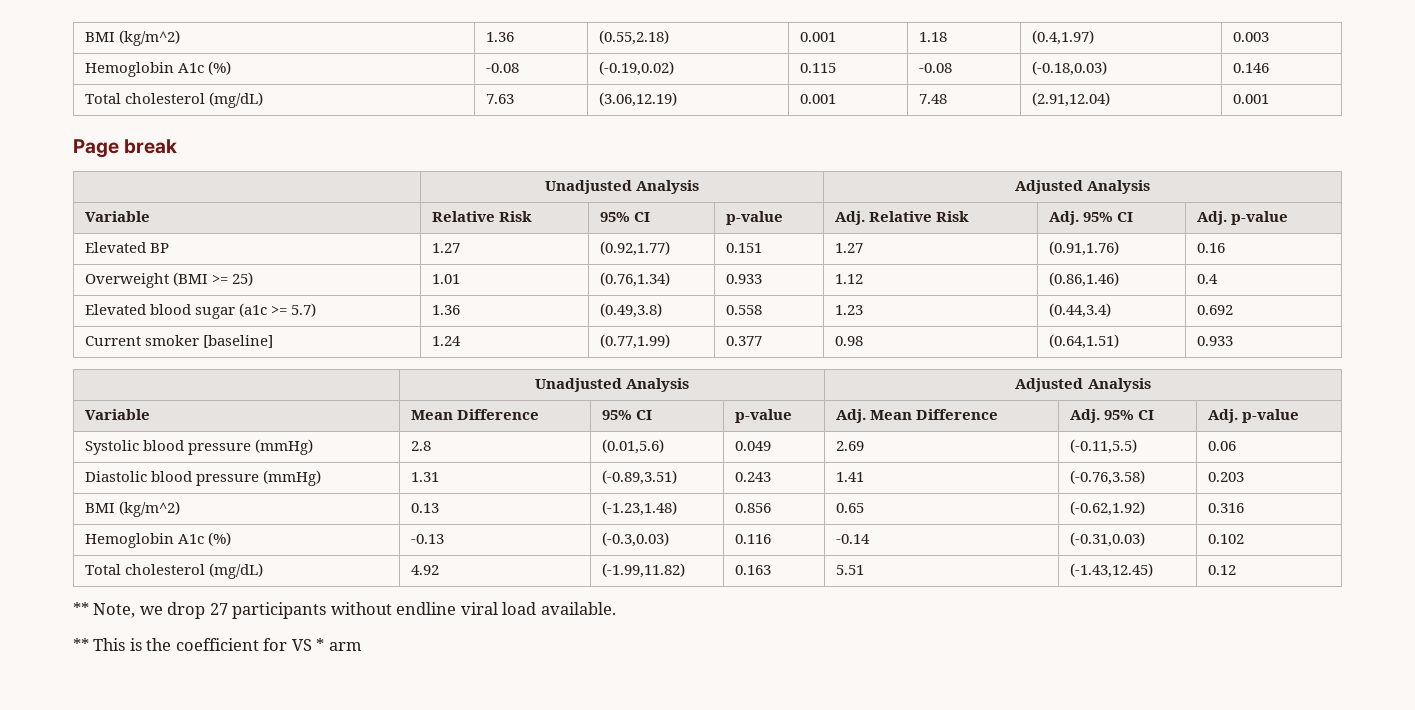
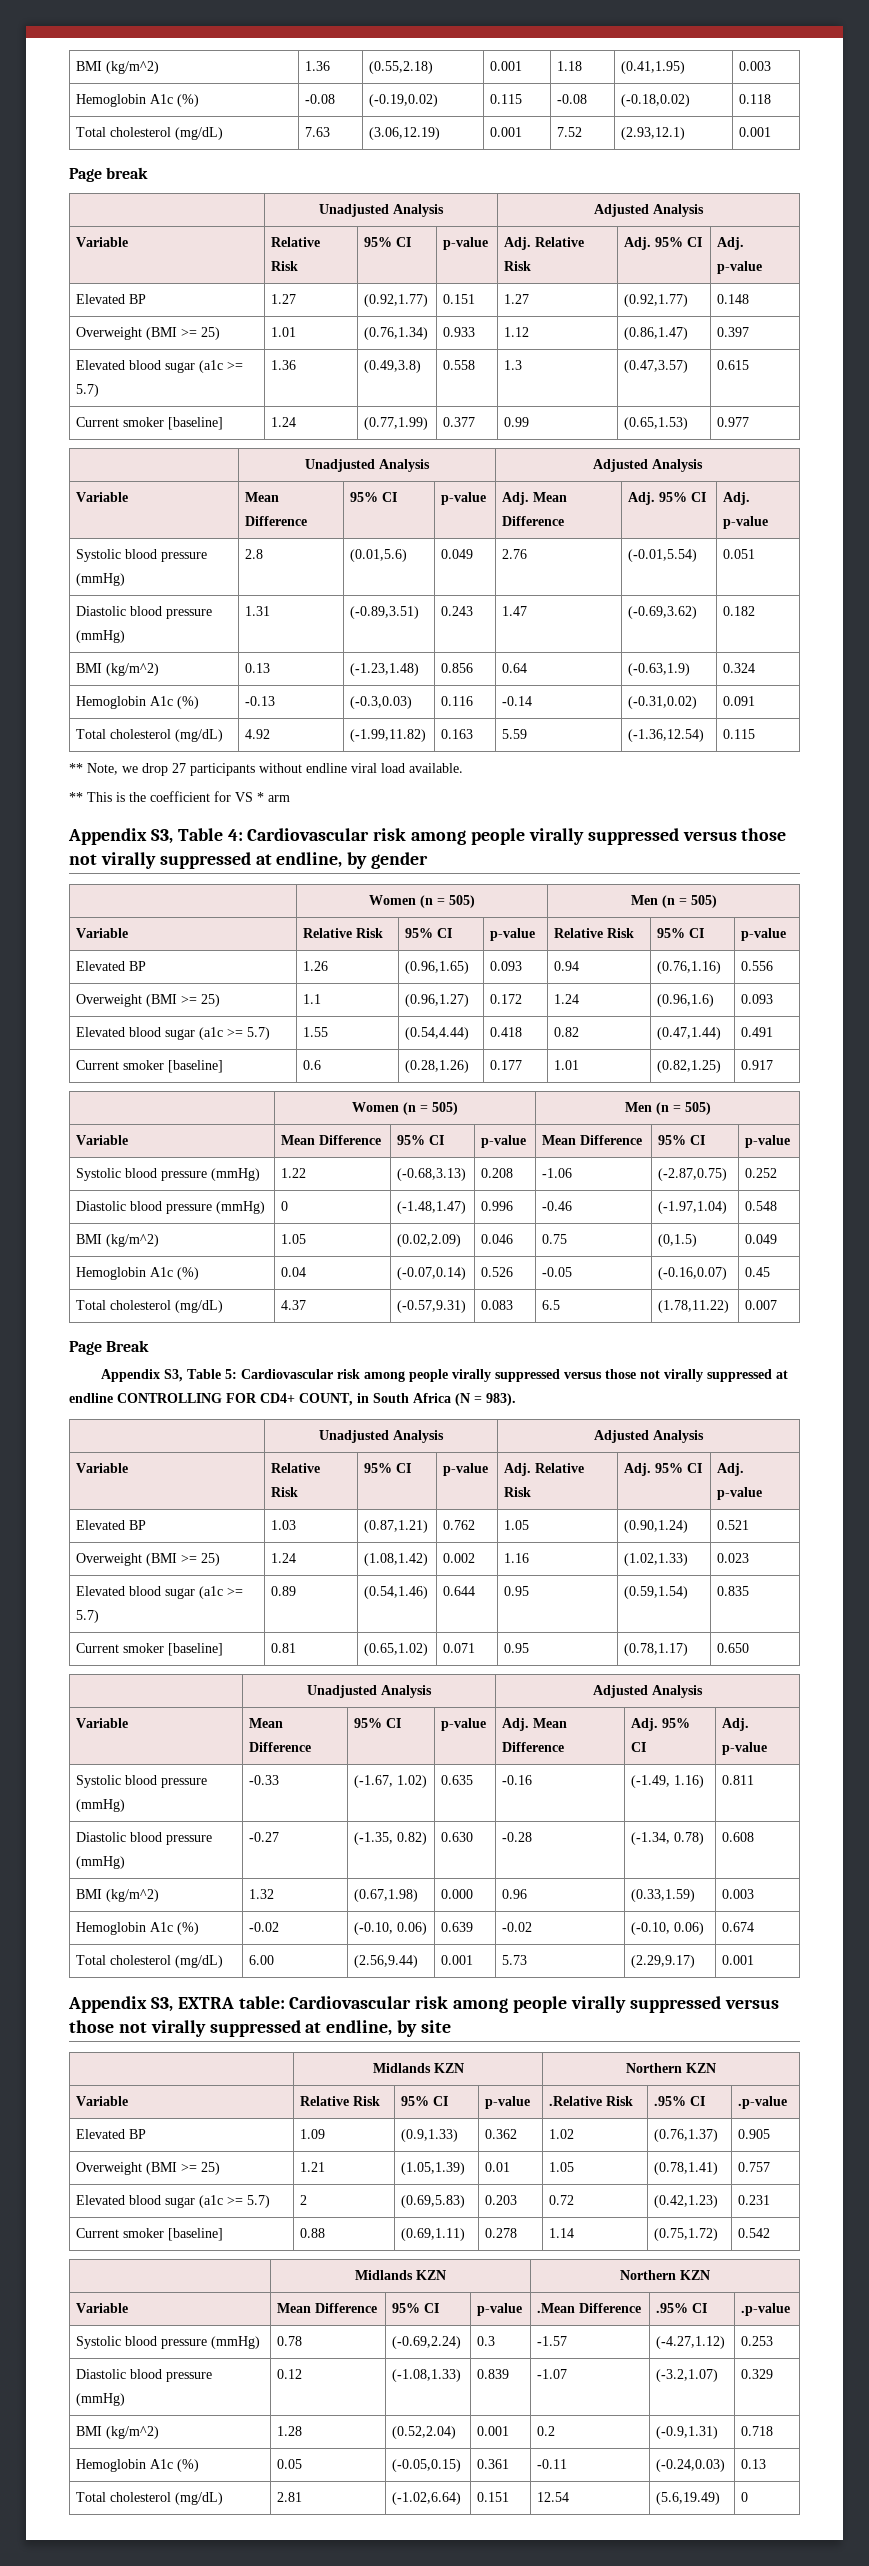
- BMI (kg/m^2) | 1.36 | (0.55,2.18) | 0.001 | 1.18 | (0.4,1.97) | 0.003
+ BMI (kg/m^2) | 1.36 | (0.55,2.18) | 0.001 | 1.18 | (0.41,1.95) | 0.003
- Hemoglobin A1c (%) | -0.08 | (-0.19,0.02) | 0.115 | -0.08 | (-0.18,0.03) | 0.146
+ Hemoglobin A1c (%) | -0.08 | (-0.19,0.02) | 0.115 | -0.08 | (-0.18,0.02) | 0.118
- Total cholesterol (mg/dL) | 7.63 | (3.06,12.19) | 0.001 | 7.48 | (2.91,12.04) | 0.001
+ Total cholesterol (mg/dL) | 7.63 | (3.06,12.19) | 0.001 | 7.52 | (2.93,12.1) | 0.001
- Elevated BP | 1.27 | (0.92,1.77) | 0.151 | 1.27 | (0.91,1.76) | 0.16
+ Elevated BP | 1.27 | (0.92,1.77) | 0.151 | 1.27 | (0.92,1.77) | 0.148
- Overweight (BMI >= 25) | 1.01 | (0.76,1.34) | 0.933 | 1.12 | (0.86,1.46) | 0.4
+ Overweight (BMI >= 25) | 1.01 | (0.76,1.34) | 0.933 | 1.12 | (0.86,1.47) | 0.397
- Elevated blood sugar (a1c >= 5.7) | 1.36 | (0.49,3.8) | 0.558 | 1.23 | (0.44,3.4) | 0.692
+ Elevated blood sugar (a1c >= 5.7) | 1.36 | (0.49,3.8) | 0.558 | 1.3 | (0.47,3.57) | 0.615
- Current smoker [baseline] | 1.24 | (0.77,1.99) | 0.377 | 0.98 | (0.64,1.51) | 0.933
+ Current smoker [baseline] | 1.24 | (0.77,1.99) | 0.377 | 0.99 | (0.65,1.53) | 0.977
- Systolic blood pressure (mmHg) | 2.8 | (0.01,5.6) | 0.049 | 2.69 | (-0.11,5.5) | 0.06
+ Systolic blood pressure (mmHg) | 2.8 | (0.01,5.6) | 0.049 | 2.76 | (-0.01,5.54) | 0.051
- Diastolic blood pressure (mmHg) | 1.31 | (-0.89,3.51) | 0.243 | 1.41 | (-0.76,3.58) | 0.203
+ Diastolic blood pressure (mmHg) | 1.31 | (-0.89,3.51) | 0.243 | 1.47 | (-0.69,3.62) | 0.182
- BMI (kg/m^2) | 0.13 | (-1.23,1.48) | 0.856 | 0.65 | (-0.62,1.92) | 0.316
+ BMI (kg/m^2) | 0.13 | (-1.23,1.48) | 0.856 | 0.64 | (-0.63,1.9) | 0.324
- Hemoglobin A1c (%) | -0.13 | (-0.3,0.03) | 0.116 | -0.14 | (-0.31,0.03) | 0.102
+ Hemoglobin A1c (%) | -0.13 | (-0.3,0.03) | 0.116 | -0.14 | (-0.31,0.02) | 0.091
- Total cholesterol (mg/dL) | 4.92 | (-1.99,11.82) | 0.163 | 5.51 | (-1.43,12.45) | 0.12
+ Total cholesterol (mg/dL) | 4.92 | (-1.99,11.82) | 0.163 | 5.59 | (-1.36,12.54) | 0.115
+ Appendix S3, Table 4: Cardiovascular risk among people virally suppressed versus those not virally suppressed at endline, by gender
+ | Women (n = 505) | Men (n = 505)
+ Variable | Relative Risk | 95% CI | p-value | Relative Risk | 95% CI | p-value
+ Elevated BP | 1.26 | (0.96,1.65) | 0.093 | 0.94 | (0.76,1.16) | 0.556
+ Overweight (BMI >= 25) | 1.1 | (0.96,1.27) | 0.172 | 1.24 | (0.96,1.6) | 0.093
+ Elevated blood sugar (a1c >= 5.7) | 1.55 | (0.54,4.44) | 0.418 | 0.82 | (0.47,1.44) | 0.491
+ Current smoker [baseline] | 0.6 | (0.28,1.26) | 0.177 | 1.01 | (0.82,1.25) | 0.917
+ | Women (n = 505) | Men (n = 505)
+ Variable | Mean Difference | 95% CI | p-value | Mean Difference | 95% CI | p-value
+ Systolic blood pressure (mmHg) | 1.22 | (-0.68,3.13) | 0.208 | -1.06 | (-2.87,0.75) | 0.252
+ Diastolic blood pressure (mmHg) | 0 | (-1.48,1.47) | 0.996 | -0.46 | (-1.97,1.04) | 0.548
+ BMI (kg/m^2) | 1.05 | (0.02,2.09) | 0.046 | 0.75 | (0,1.5) | 0.049
+ Hemoglobin A1c (%) | 0.04 | (-0.07,0.14) | 0.526 | -0.05 | (-0.16,0.07) | 0.45
+ Total cholesterol (mg/dL) | 4.37 | (-0.57,9.31) | 0.083 | 6.5 | (1.78,11.22) | 0.007
+ Page Break
+ Appendix S3, Table 5: Cardiovascular risk among people virally suppressed versus those not virally suppressed at endline CONTROLLING FOR CD4+ COUNT, in South Africa (N = 983).
+ | Unadjusted Analysis | Adjusted Analysis
+ Variable | Relative Risk | 95% CI | p-value | Adj. Relative Risk | Adj. 95% CI | Adj. p-value
+ Elevated BP | 1.03 | (0.87,1.21) | 0.762 | 1.05 | (0.90,1.24) | 0.521
+ Overweight (BMI >= 25) | 1.24 | (1.08,1.42) | 0.002 | 1.16 | (1.02,1.33) | 0.023
+ Elevated blood sugar (a1c >= 5.7) | 0.89 | (0.54,1.46) | 0.644 | 0.95 | (0.59,1.54) | 0.835
+ Current smoker [baseline] | 0.81 | (0.65,1.02) | 0.071 | 0.95 | (0.78,1.17) | 0.650
+ | Unadjusted Analysis | Adjusted Analysis
+ Variable | Mean Difference | 95% CI | p-value | Adj. Mean Difference | Adj. 95% CI | Adj. p-value
+ Systolic blood pressure (mmHg) | -0.33 | (-1.67, 1.02) | 0.635 | -0.16 | (-1.49, 1.16) | 0.811
+ Diastolic blood pressure (mmHg) | -0.27 | (-1.35, 0.82) | 0.630 | -0.28 | (-1.34, 0.78) | 0.608
+ BMI (kg/m^2) | 1.32 | (0.67,1.98) | 0.000 | 0.96 | (0.33,1.59) | 0.003
+ Hemoglobin A1c (%) | -0.02 | (-0.10, 0.06) | 0.639 | -0.02 | (-0.10, 0.06) | 0.674
+ Total cholesterol (mg/dL) | 6.00 | (2.56,9.44) | 0.001 | 5.73 | (2.29,9.17) | 0.001
+ Appendix S3, EXTRA table: Cardiovascular risk among people virally suppressed versus those not virally suppressed at endline, by site
+ | Midlands KZN | Northern KZN
+ Variable | Relative Risk | 95% CI | p-value | .Relative Risk | .95% CI | .p-value
+ Elevated BP | 1.09 | (0.9,1.33) | 0.362 | 1.02 | (0.76,1.37) | 0.905
+ Overweight (BMI >= 25) | 1.21 | (1.05,1.39) | 0.01 | 1.05 | (0.78,1.41) | 0.757
+ Elevated blood sugar (a1c >= 5.7) | 2 | (0.69,5.83) | 0.203 | 0.72 | (0.42,1.23) | 0.231
+ Current smoker [baseline] | 0.88 | (0.69,1.11) | 0.278 | 1.14 | (0.75,1.72) | 0.542
+ | Midlands KZN | Northern KZN
+ Variable | Mean Difference | 95% CI | p-value | .Mean Difference | .95% CI | .p-value
+ Systolic blood pressure (mmHg) | 0.78 | (-0.69,2.24) | 0.3 | -1.57 | (-4.27,1.12) | 0.253
+ Diastolic blood pressure (mmHg) | 0.12 | (-1.08,1.33) | 0.839 | -1.07 | (-3.2,1.07) | 0.329
+ BMI (kg/m^2) | 1.28 | (0.52,2.04) | 0.001 | 0.2 | (-0.9,1.31) | 0.718
+ Hemoglobin A1c (%) | 0.05 | (-0.05,0.15) | 0.361 | -0.11 | (-0.24,0.03) | 0.13
+ Total cholesterol (mg/dL) | 2.81 | (-1.02,6.64) | 0.151 | 12.54 | (5.6,19.49) | 0

